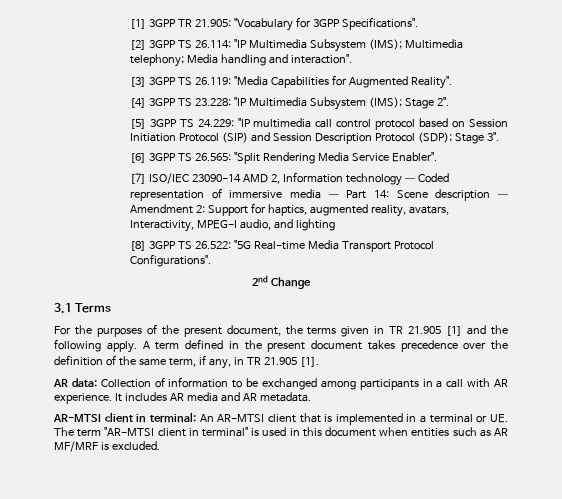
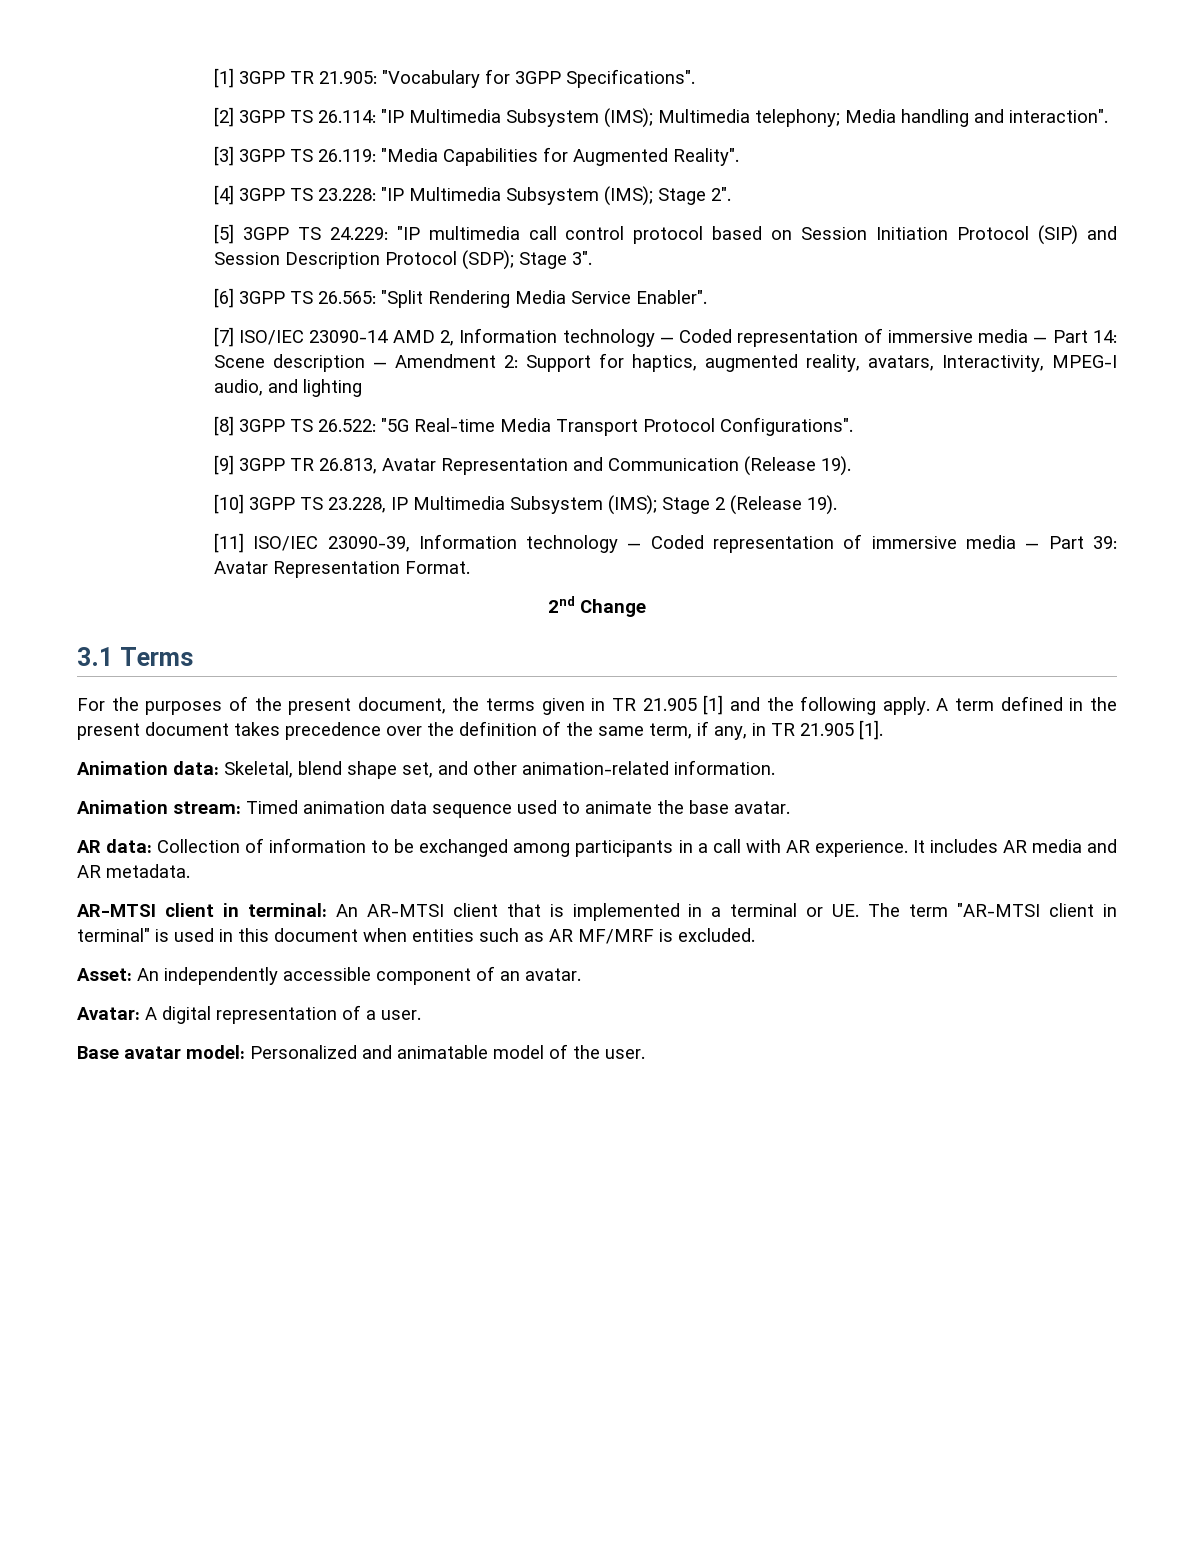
+ [9] 3GPP TR 26.813, Avatar Representation and Communication (Release 19).
+ [10] 3GPP TS 23.228, IP Multimedia Subsystem (IMS); Stage 2 (Release 19).
+ [11] ISO/IEC 23090-39, Information technology — Coded representation of immersive media — Part 39: Avatar Representation Format.
+ Animation data: Skeletal, blend shape set, and other animation-related information.
+ Animation stream: Timed animation data sequence used to animate the base avatar.
+ Asset: An independently accessible component of an avatar.
+ Avatar: A digital representation of a user.
+ Base avatar model: Personalized and animatable model of the user.

